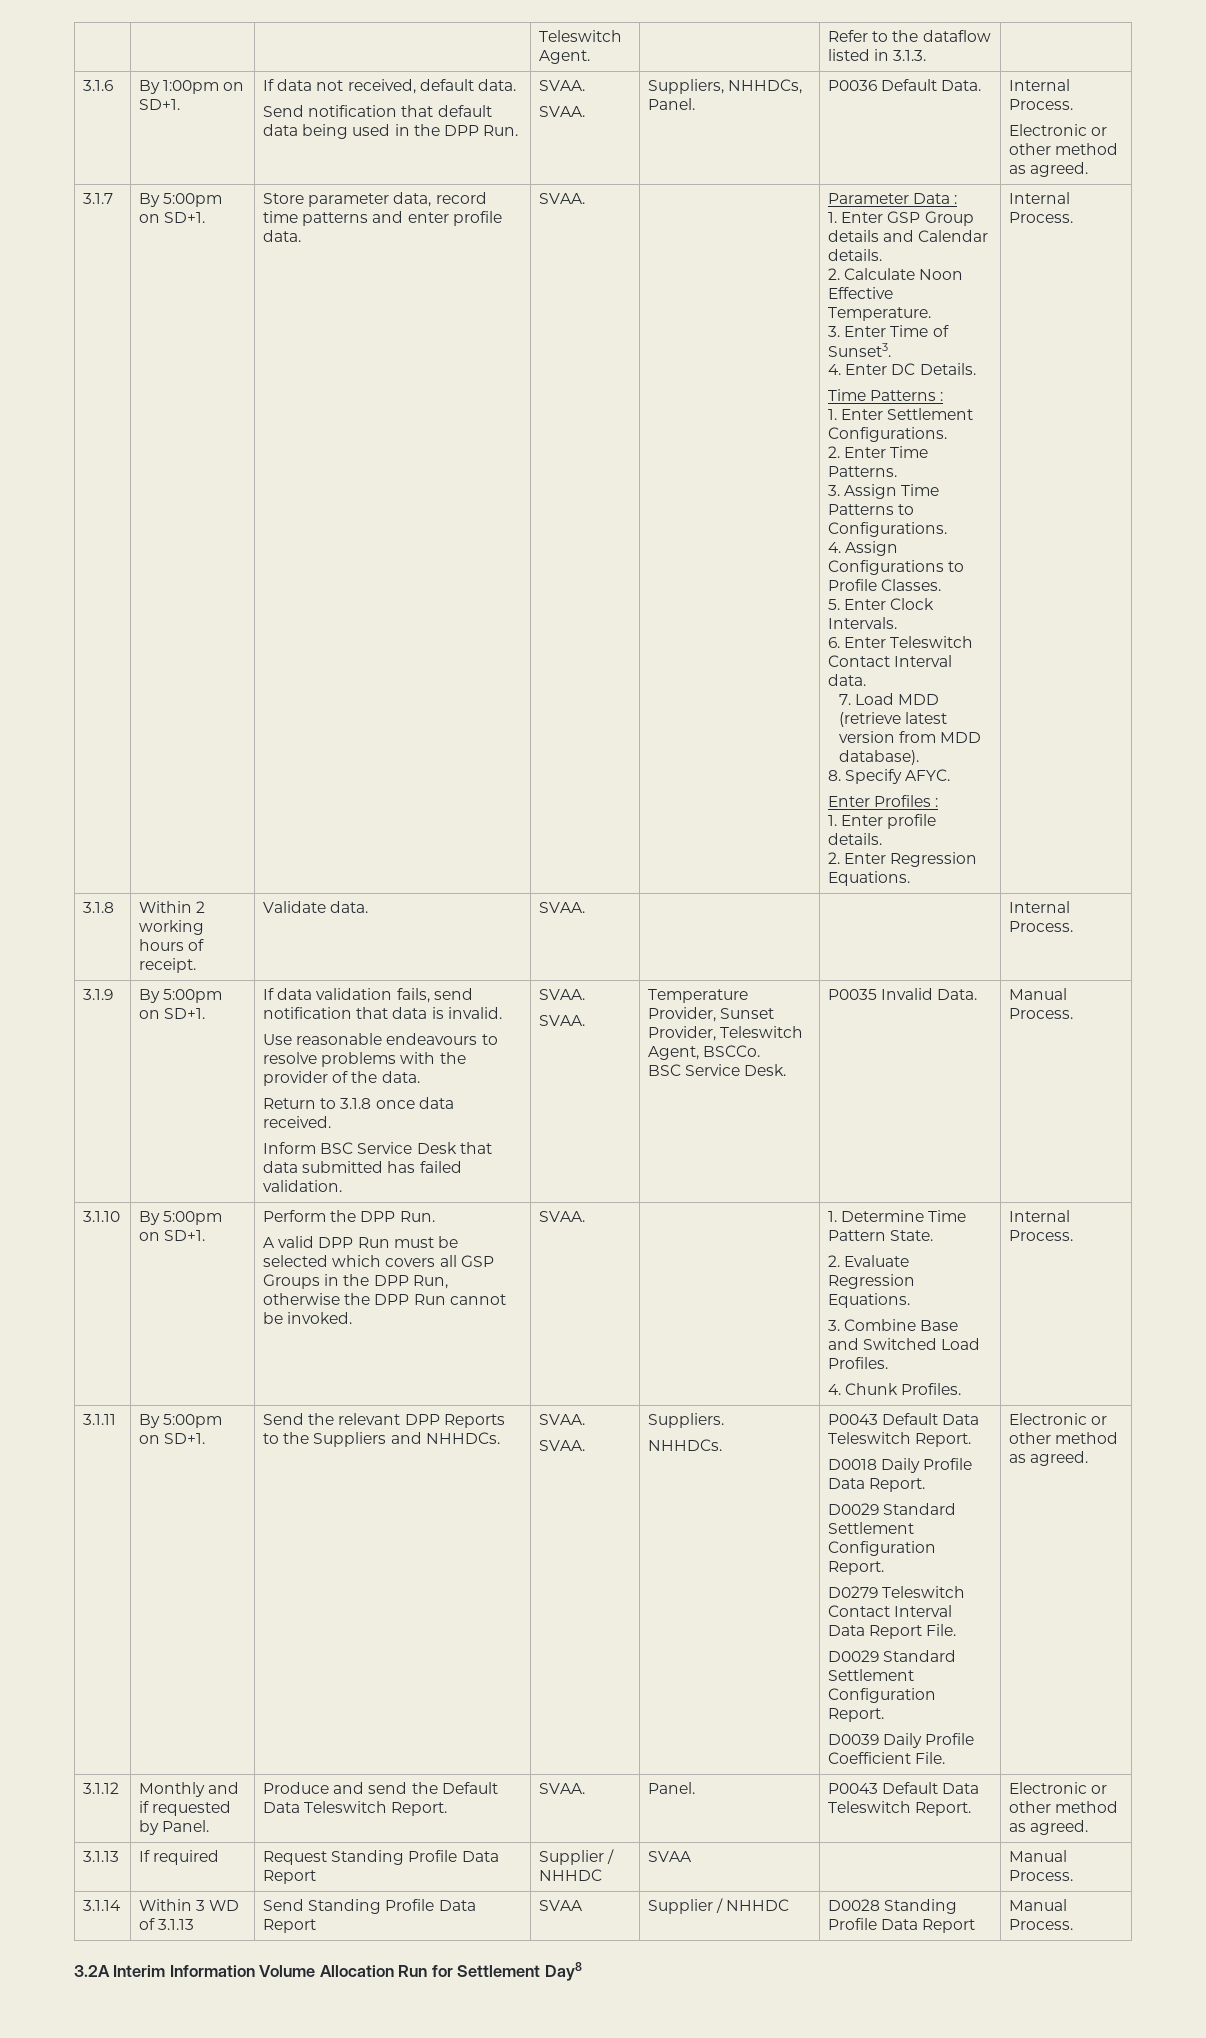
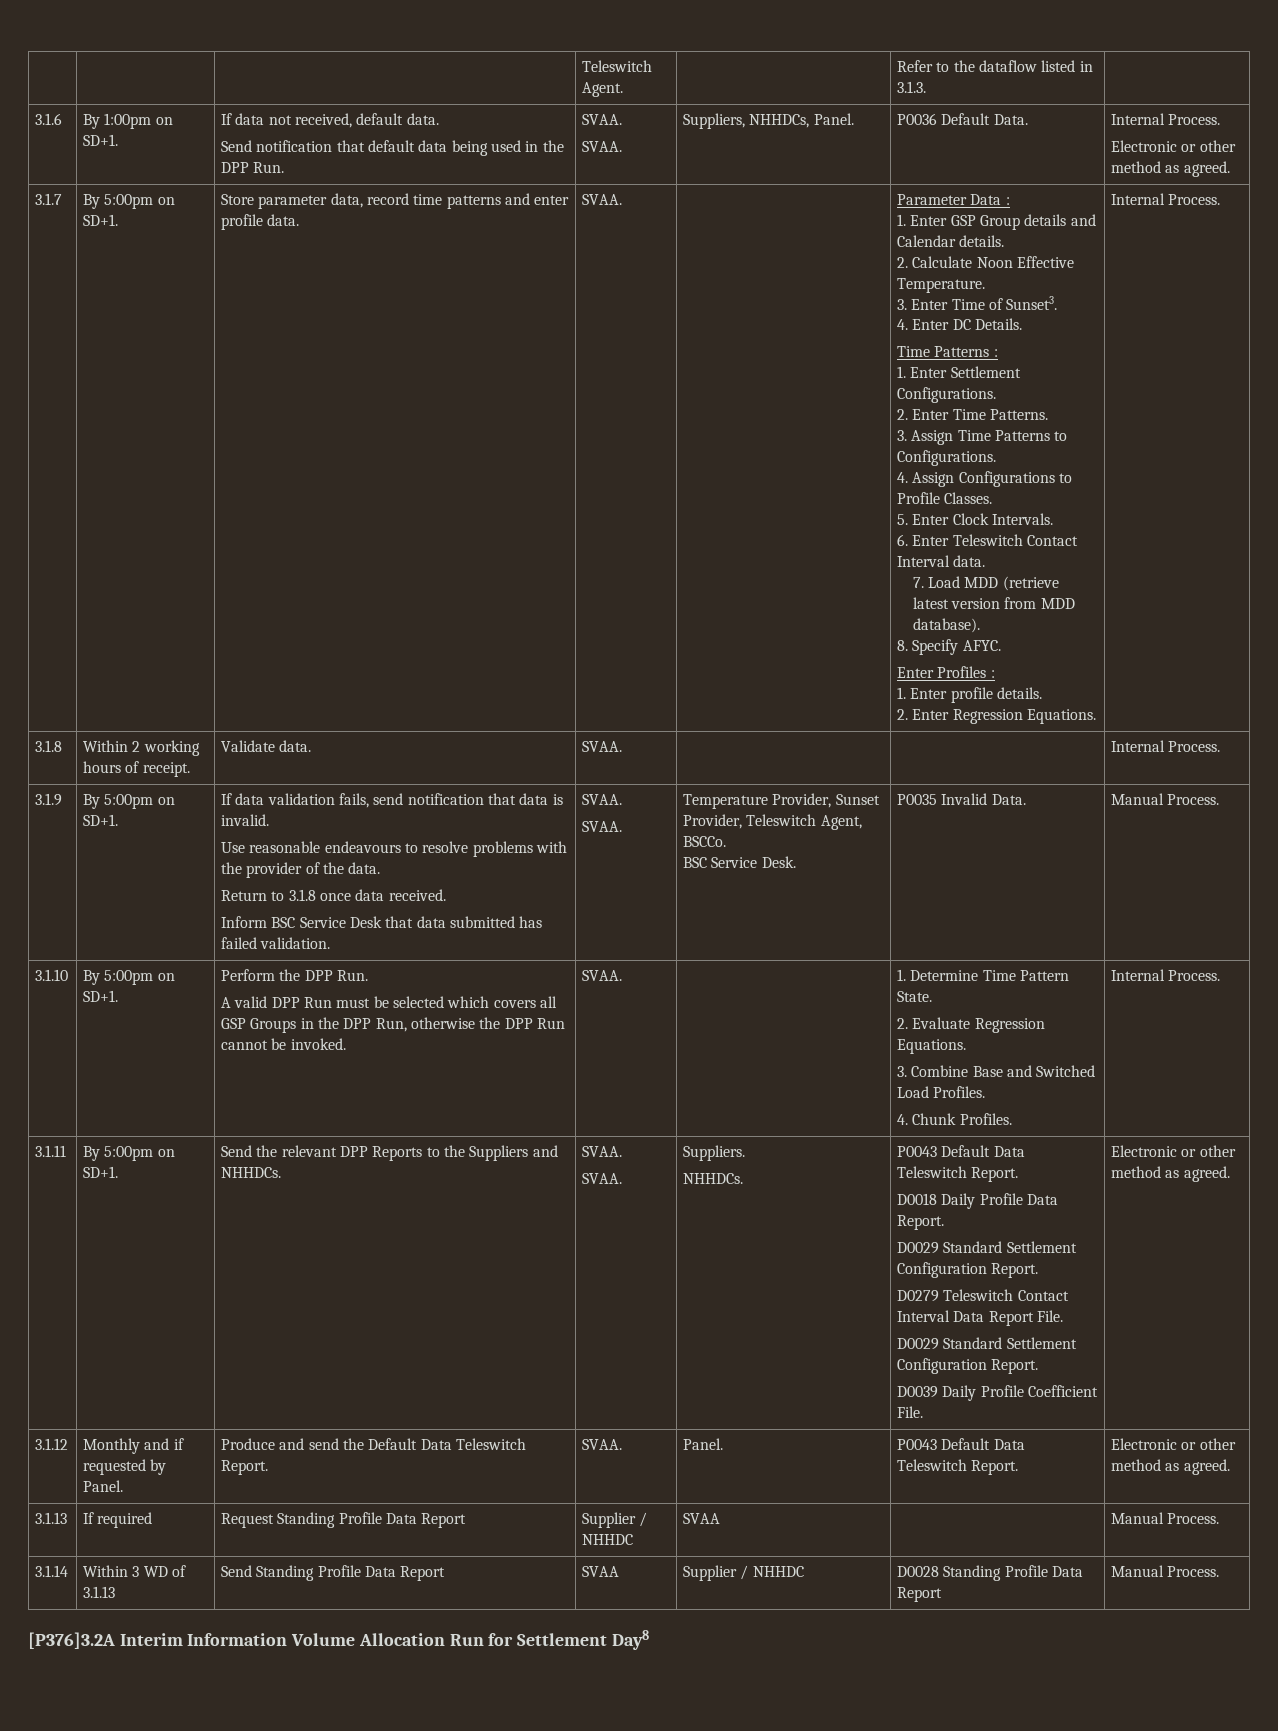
- 3.2A Interim Information Volume Allocation Run for Settlement Day8
+ [P376]3.2A Interim Information Volume Allocation Run for Settlement Day8

